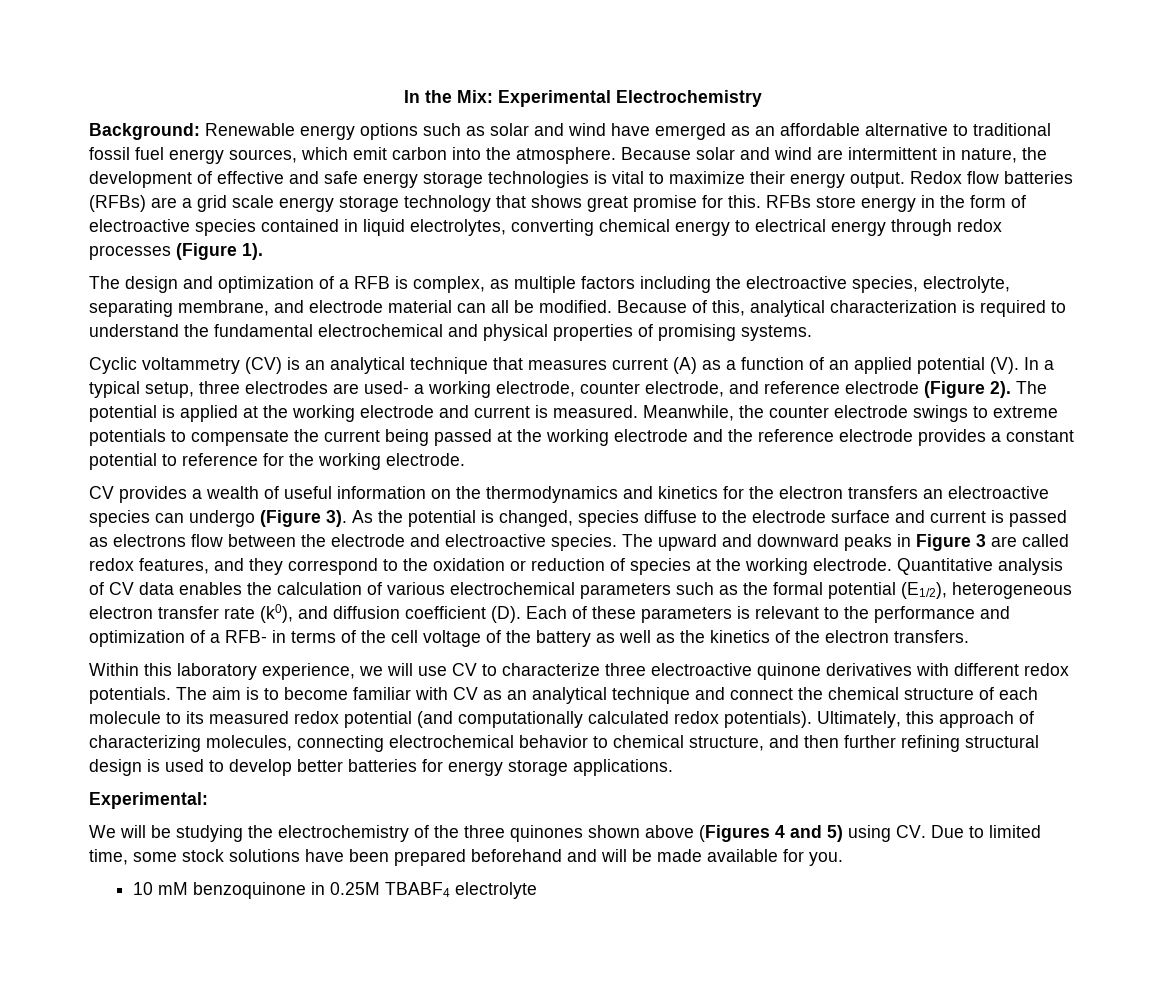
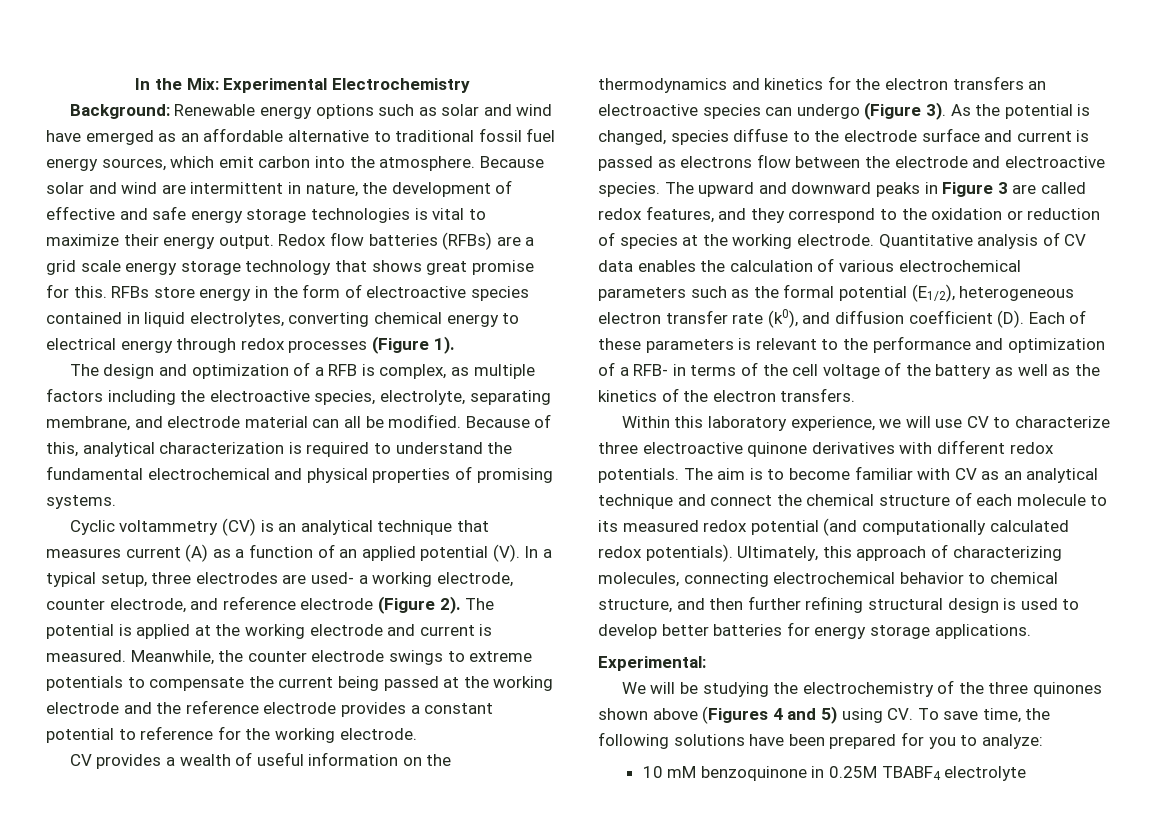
- We will be studying the electrochemistry of the three quinones shown above (Figures 4 and 5) using CV. Due to limited time, some stock solutions have been prepared beforehand and will be made available for you.
+ We will be studying the electrochemistry of the three quinones shown above (Figures 4 and 5) using CV. To save time, the following solutions have been prepared for you to analyze:

